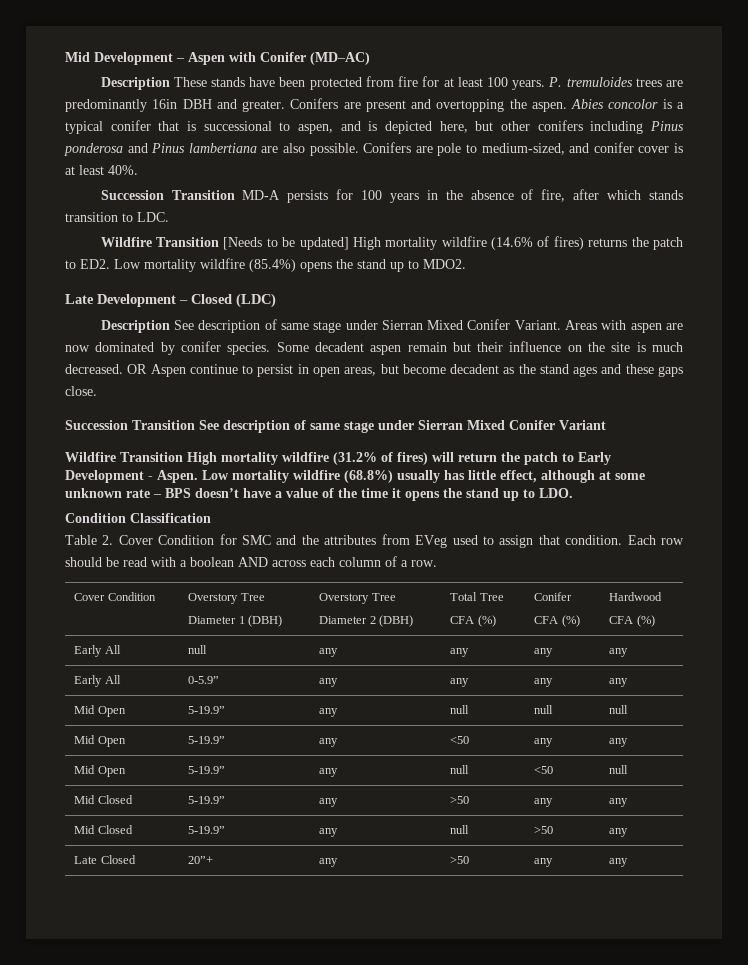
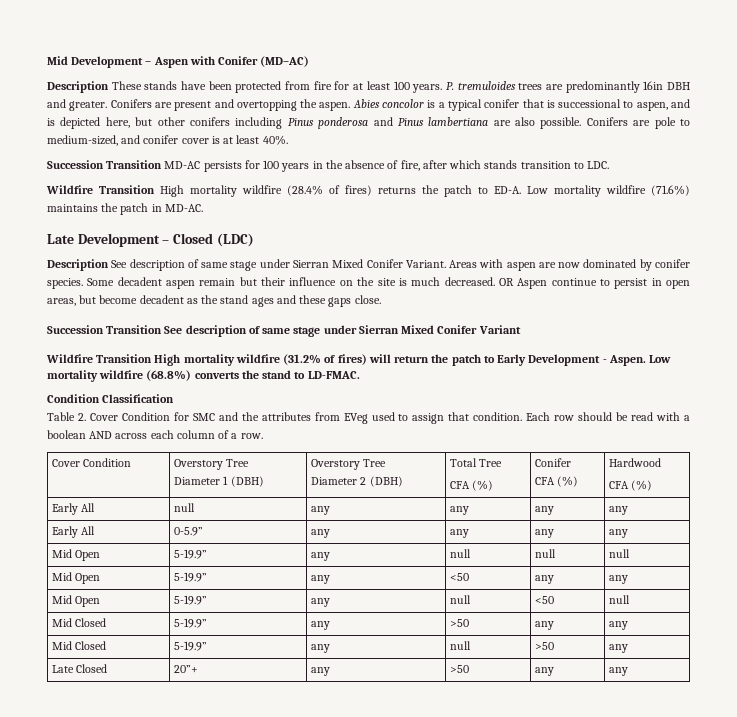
- Succession Transition MD-A persists for 100 years in the absence of fire, after which stands transition to LDC.
+ Succession Transition MD-AC persists for 100 years in the absence of fire, after which stands transition to LDC.
- Wildfire Transition [Needs to be updated] High mortality wildfire (14.6% of fires) returns the patch to ED2. Low mortality wildfire (85.4%) opens the stand up to MDO2.
+ Wildfire Transition High mortality wildfire (28.4% of fires) returns the patch to ED-A. Low mortality wildfire (71.6%) maintains the patch in MD-AC.
- Low mortality wildfire (68.8%) usually has little effect, although at some unknown rate – BPS doesn’t have a value of the time it opens the stand up to LDO.
+ Low mortality wildfire (68.8%) converts the stand to LD-FMAC.

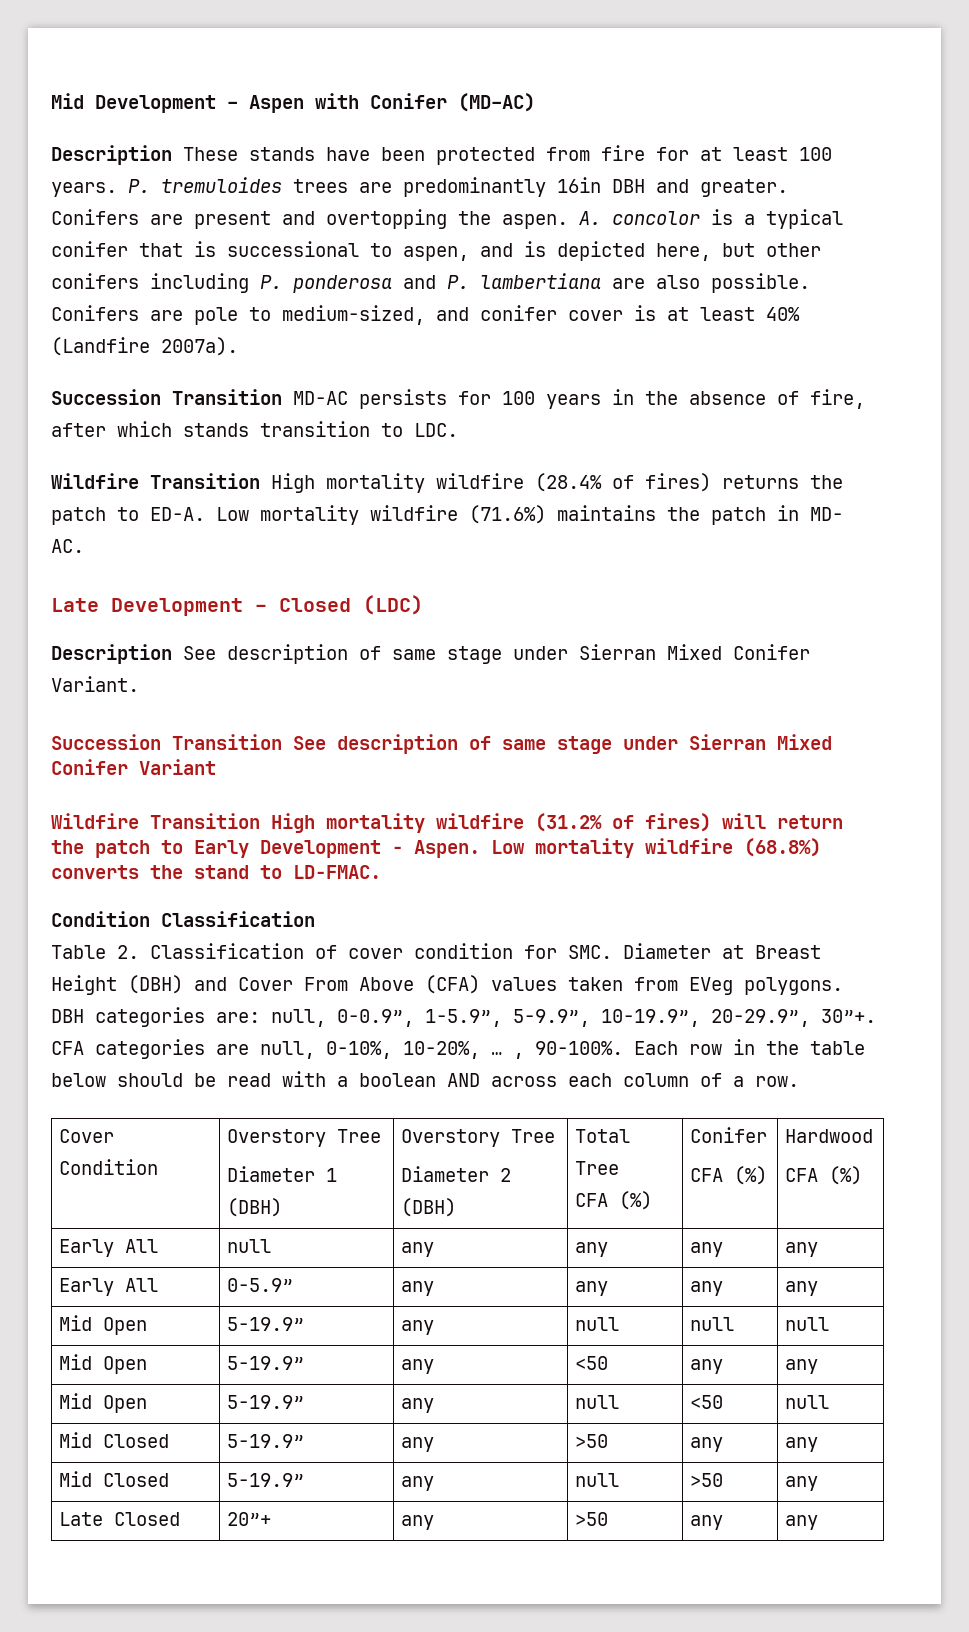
- Abies concolor is a typical conifer that is successional to aspen, and is depicted here, but other conifers including Pinus ponderosa and Pinus lambertiana are also possible.
+ A. concolor is a typical conifer that is successional to aspen, and is depicted here, but other conifers including P. ponderosa and P. lambertiana are also possible.
- Conifers are pole to medium-sized, and conifer cover is at least 40%.
+ Conifers are pole to medium-sized, and conifer cover is at least 40% (Landfire 2007a).
- Low mortality wildfire (71.6%) maintains the patch in MD-AC.
+ Low mortality wildfire (71.6%) maintains the patch in MD- AC.
- Areas with aspen are now dominated by conifer species. Some decadent aspen remain but their influence on the site is much decreased. OR Aspen continue to persist in open areas, but become decadent as the stand ages and these gaps close.
- Table 2. Cover Condition for SMC and the attributes from EVeg used to assign that condition. Each row should be read with a boolean AND across each column of a row.
+ Table 2. Classification of cover condition for SMC. Diameter at Breast Height (DBH) and Cover From Above (CFA) values taken from EVeg polygons. DBH categories are: null, 0-0.9”, 1-5.9”, 5-9.9”, 10-19.9”, 20-29.9”, 30”+. CFA categories are null, 0-10%, 10-20%, … , 90-100%. Each row in the table below should be read with a boolean AND across each column of a row.

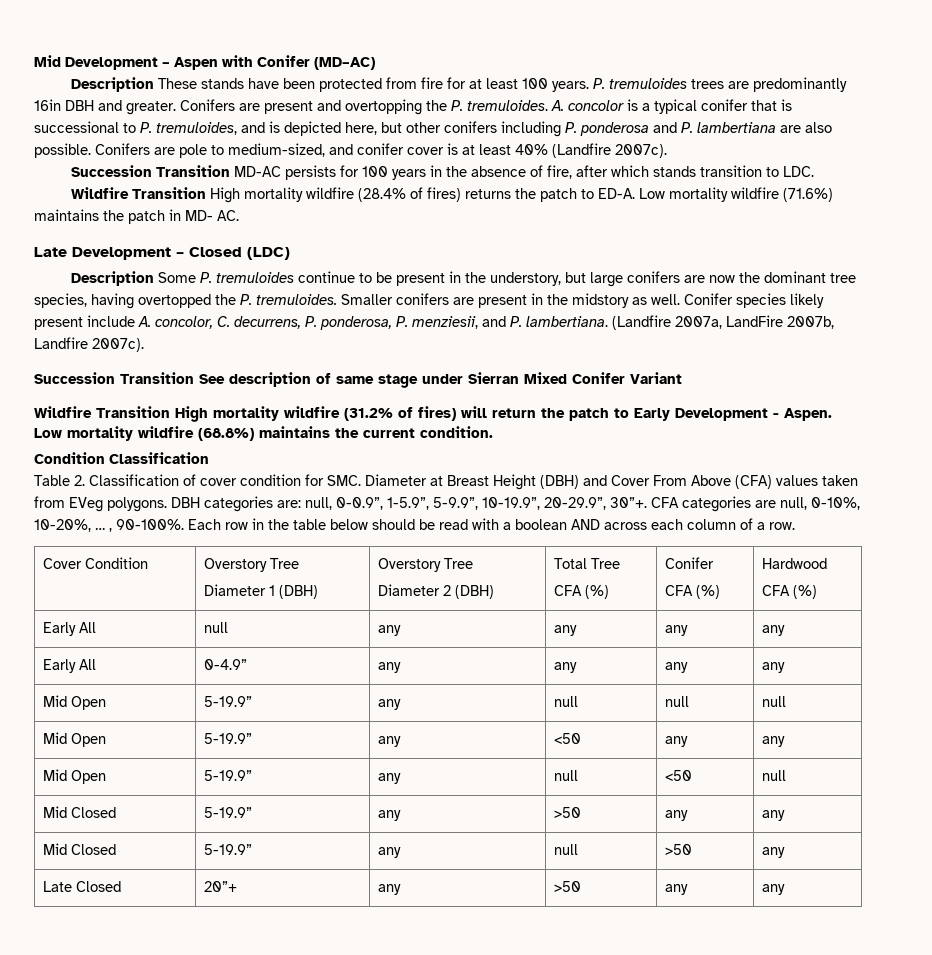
- Conifers are present and overtopping the aspen.
+ Conifers are present and overtopping the P. tremuloides.
- A. concolor is a typical conifer that is successional to aspen, and is depicted here, but other conifers including P. ponderosa and P. lambertiana are also possible.
+ A. concolor is a typical conifer that is successional to P. tremuloides, and is depicted here, but other conifers including P. ponderosa and P. lambertiana are also possible.
- Conifers are pole to medium-sized, and conifer cover is at least 40% (Landfire 2007a).
+ Conifers are pole to medium-sized, and conifer cover is at least 40% (Landfire 2007c).
- Description See description of same stage under Sierran Mixed Conifer Variant.
+ Description Some P. tremuloides continue to be present in the understory, but large conifers are now the dominant tree species, having overtopped the P. tremuloides. Smaller conifers are present in the midstory as well. Conifer species likely present include A. concolor, C. decurrens, P. ponderosa, P. menziesii, and P. lambertiana. (Landfire 2007a, LandFire 2007b, Landfire 2007c).
- Low mortality wildfire (68.8%) converts the stand to LD-FMAC.
+ Low mortality wildfire (68.8%) maintains the current condition.
- Early All | 0-5.9” | any | any | any | any
+ Early All | 0-4.9” | any | any | any | any

